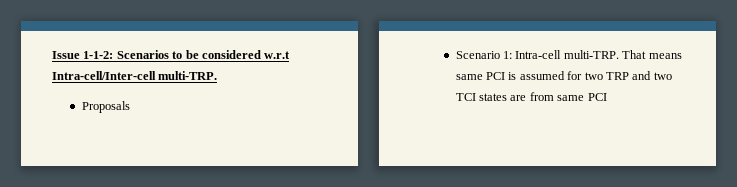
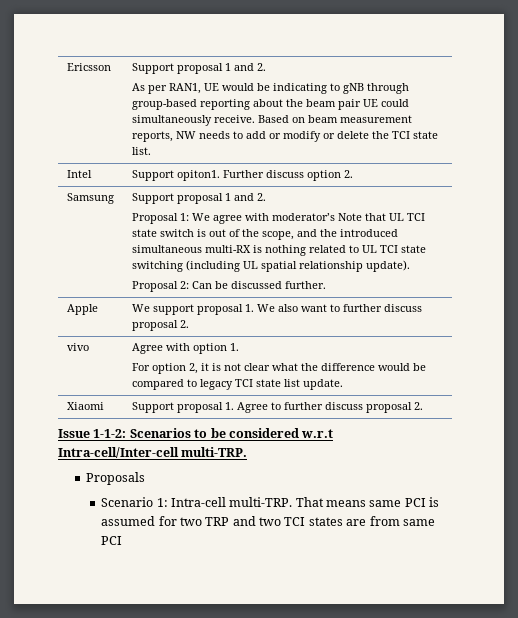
+ Ericsson | Support proposal 1 and 2.
+ As per RAN1, UE would be indicating to gNB through group-based reporting about the beam pair UE could simultaneously receive. Based on beam measurement reports, NW needs to add or modify or delete the TCI state list.
+ Intel | Support opiton1. Further discuss option 2.
+ Samsung | Support proposal 1 and 2.
+ Proposal 1: We agree with moderator’s Note that UL TCI state switch is out of the scope, and the introduced simultaneous multi-RX is nothing related to UL TCI state switching (including UL spatial relationship update).
+ Proposal 2: Can be discussed further.
+ Apple | We support proposal 1. We also want to further discuss proposal 2.
+ vivo | Agree with option 1.
+ For option 2, it is not clear what the difference would be compared to legacy TCI state list update.
+ Xiaomi | Support proposal 1. Agree to further discuss proposal 2.

